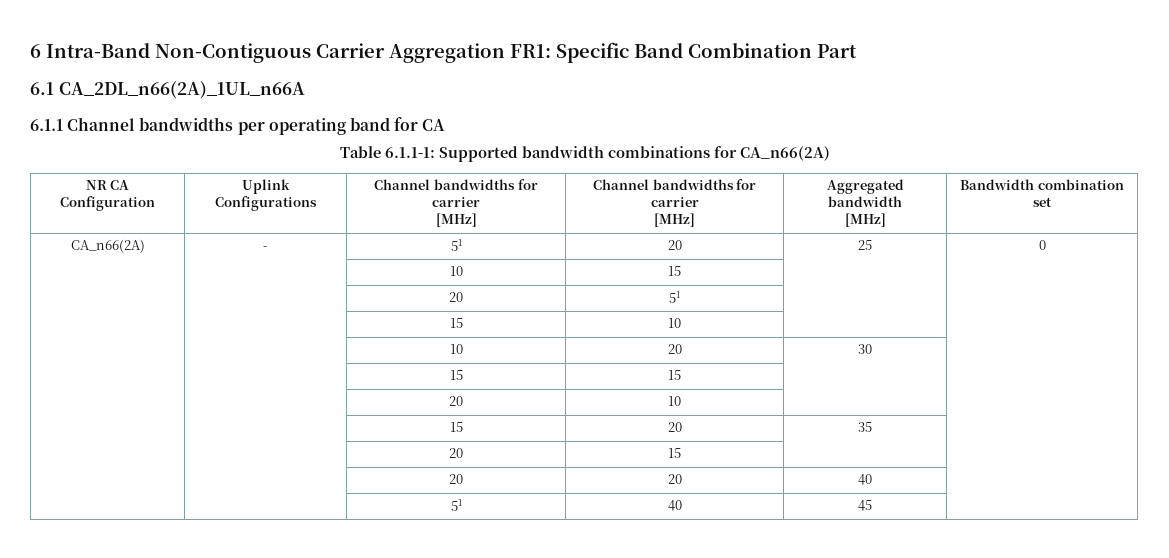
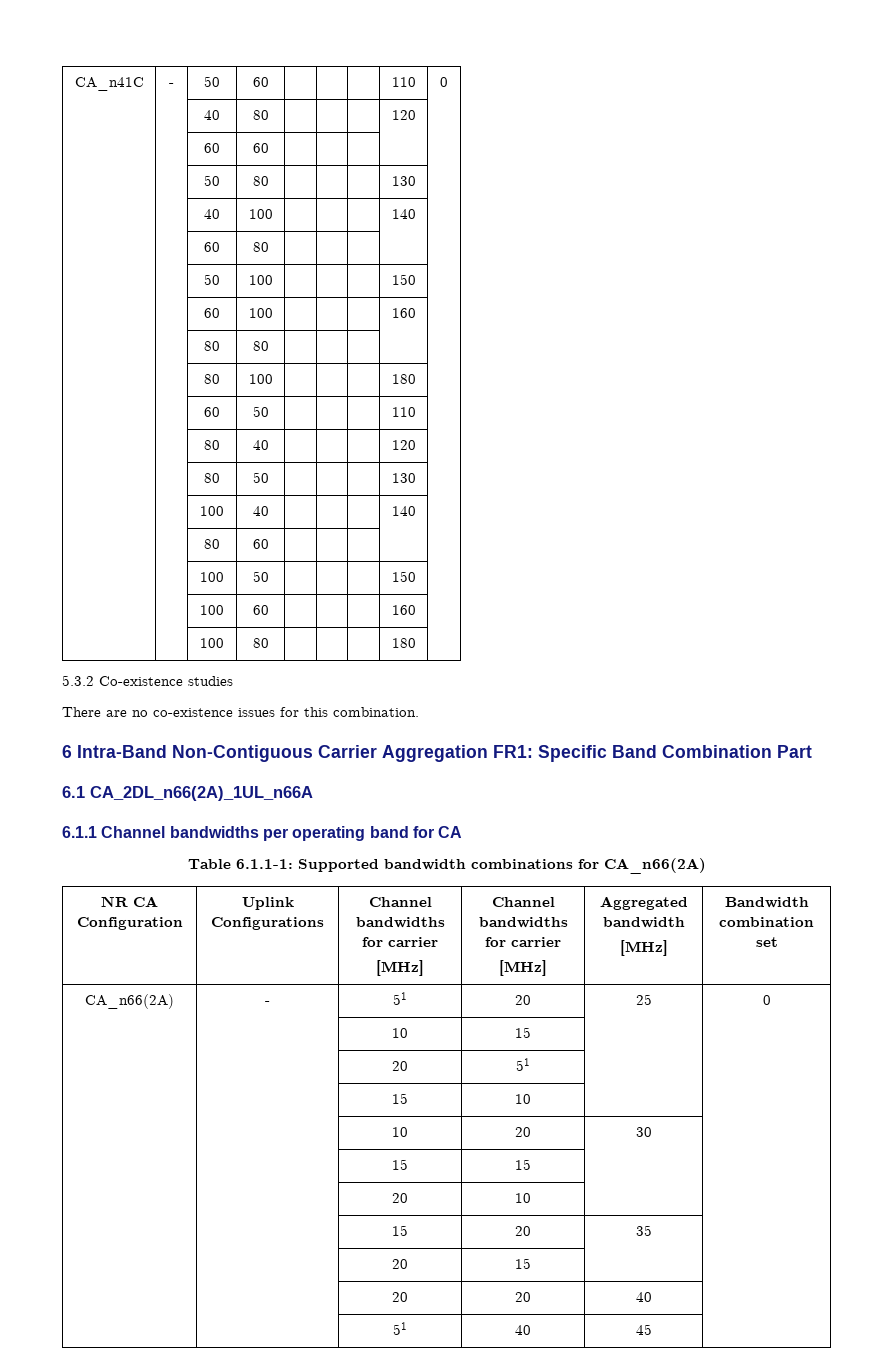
+ CA_n41C | - | 50 | 60 | | | | 110 | 0
+ | | 40 | 80 | | | | 120 |
+ | | 60 | 60 | | | | |
+ | | 50 | 80 | | | | 130 |
+ | | 40 | 100 | | | | 140 |
+ | | 60 | 80 | | | | |
+ | | 50 | 100 | | | | 150 |
+ | | 60 | 100 | | | | 160 |
+ | | 80 | 80 | | | | |
+ | | 80 | 100 | | | | 180 |
+ | | 60 | 50 | | | | 110 |
+ | | 80 | 40 | | | | 120 |
+ | | 80 | 50 | | | | 130 |
+ | | 100 | 40 | | | | 140 |
+ | | 80 | 60 | | | | |
+ | | 100 | 50 | | | | 150 |
+ | | 100 | 60 | | | | 160 |
+ | | 100 | 80 | | | | 180 |
+ 5.3.2 Co-existence studies
+ There are no co-existence issues for this combination.

